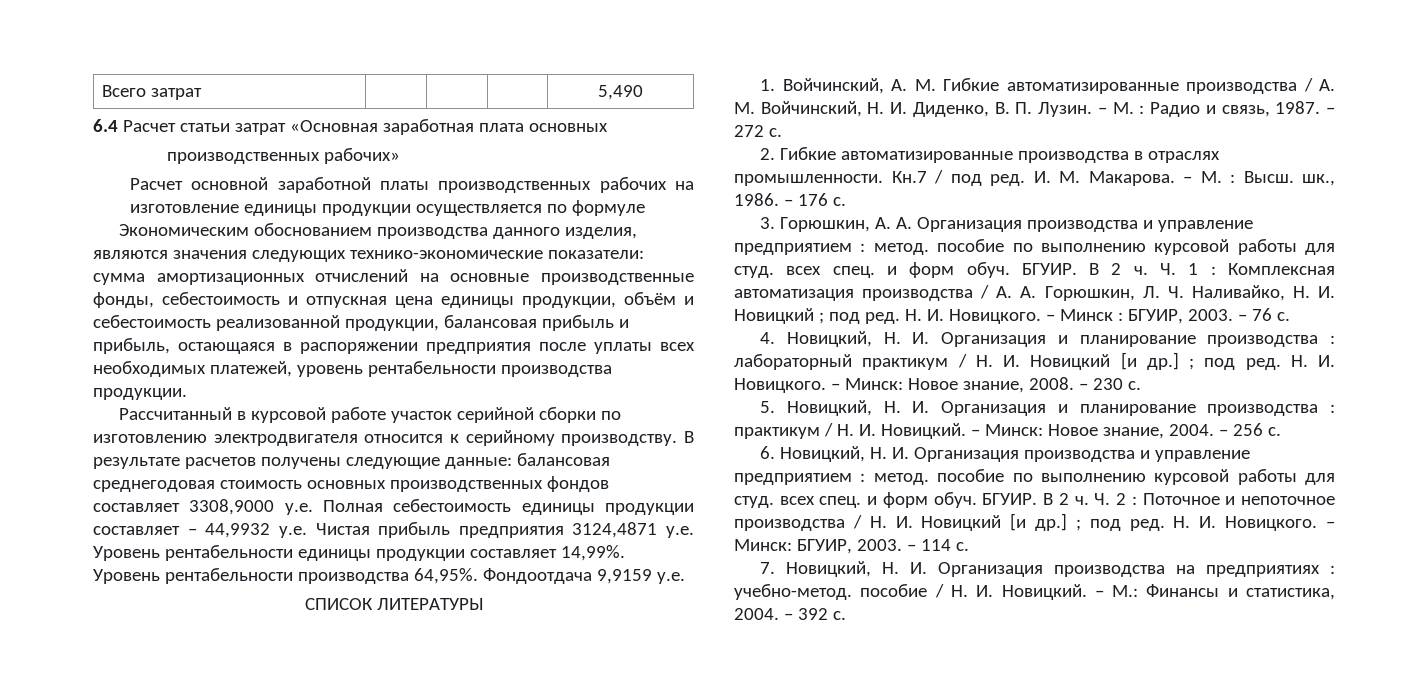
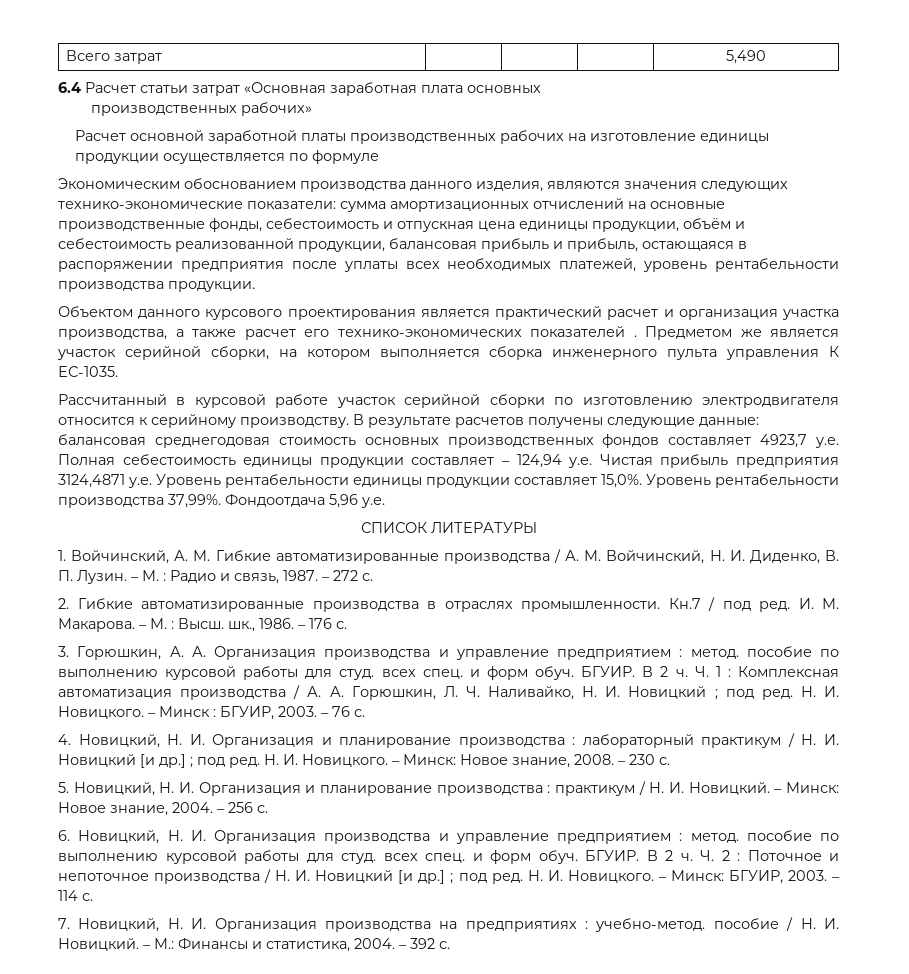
+ Объектом данного курсового проектирования является практический расчет и организация участка производства, а также расчет его технико-экономических показателей . Предметом же является участок серийной сборки, на котором выполняется сборка инженерного пульта управления К ЕС-1035.
- В результате расчетов получены следующие данные: балансовая среднегодовая стоимость основных производственных фондов составляет 3308,9000 у.е. Полная себестоимость единицы продукции составляет – 44,9932 у.е. Чистая прибыль предприятия 3124,4871 у.е. Уровень рентабельности единицы продукции составляет 14,99%.
+ В результате расчетов получены следующие данные: балансовая среднегодовая стоимость основных производственных фондов составляет 4923,7 у.е. Полная себестоимость единицы продукции составляет – 124,94 у.е. Чистая прибыль предприятия 3124,4871 у.е. Уровень рентабельности единицы продукции составляет 15,0%.
- Уровень рентабельности производства 64,95%. Фондоотдача 9,9159 у.е.
+ Уровень рентабельности производства 37,99%. Фондоотдача 5,96 у.е.

